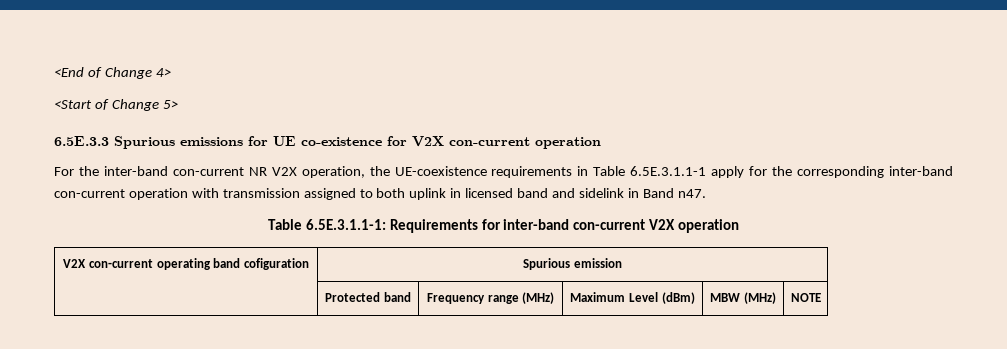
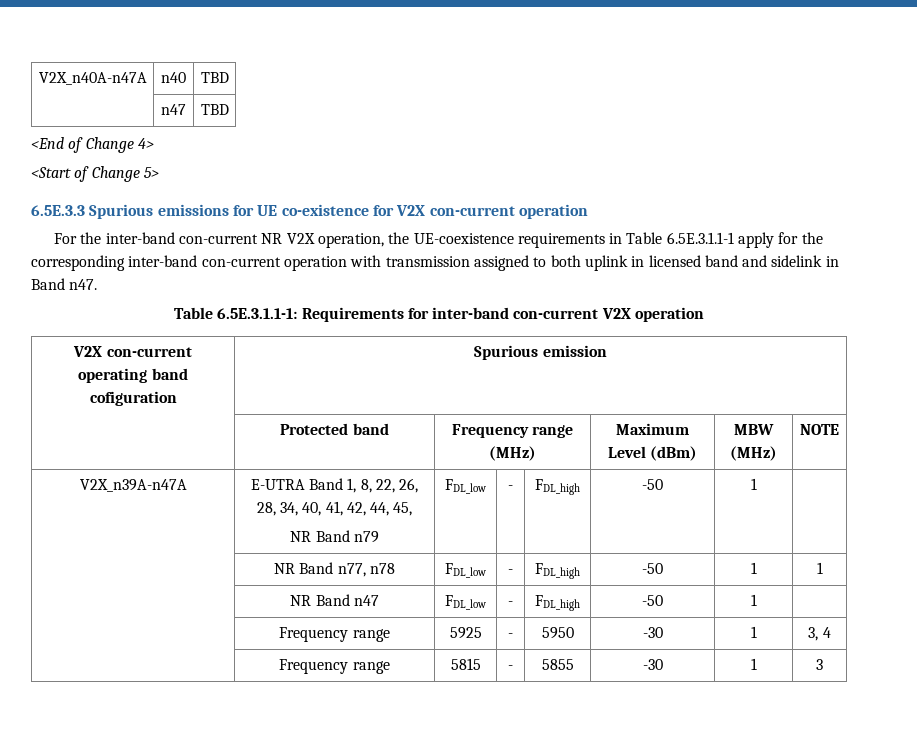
+ V2X_n40A-n47A | n40 | TBD
+ | n47 | TBD
+ V2X_n39A-n47A | E-UTRA Band 1, 8, 22, 26, 28, 34, 40, 41, 42, 44, 45,
+ NR Band n79 | FDL_low | - | FDL_high | -50 | 1 |
+ | NR Band n77, n78 | FDL_low | - | FDL_high | -50 | 1 | 1
+ | NR Band n47 | FDL_low | - | FDL_high | -50 | 1 |
+ | Frequency range | 5925 | - | 5950 | -30 | 1 | 3, 4
+ | Frequency range | 5815 | - | 5855 | -30 | 1 | 3

